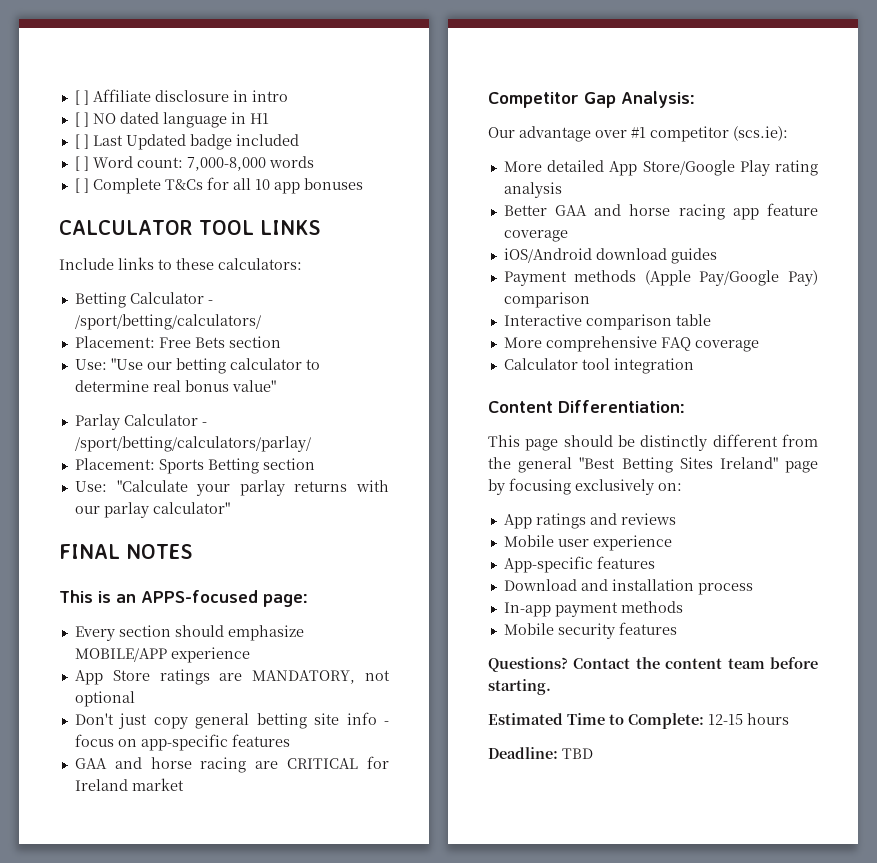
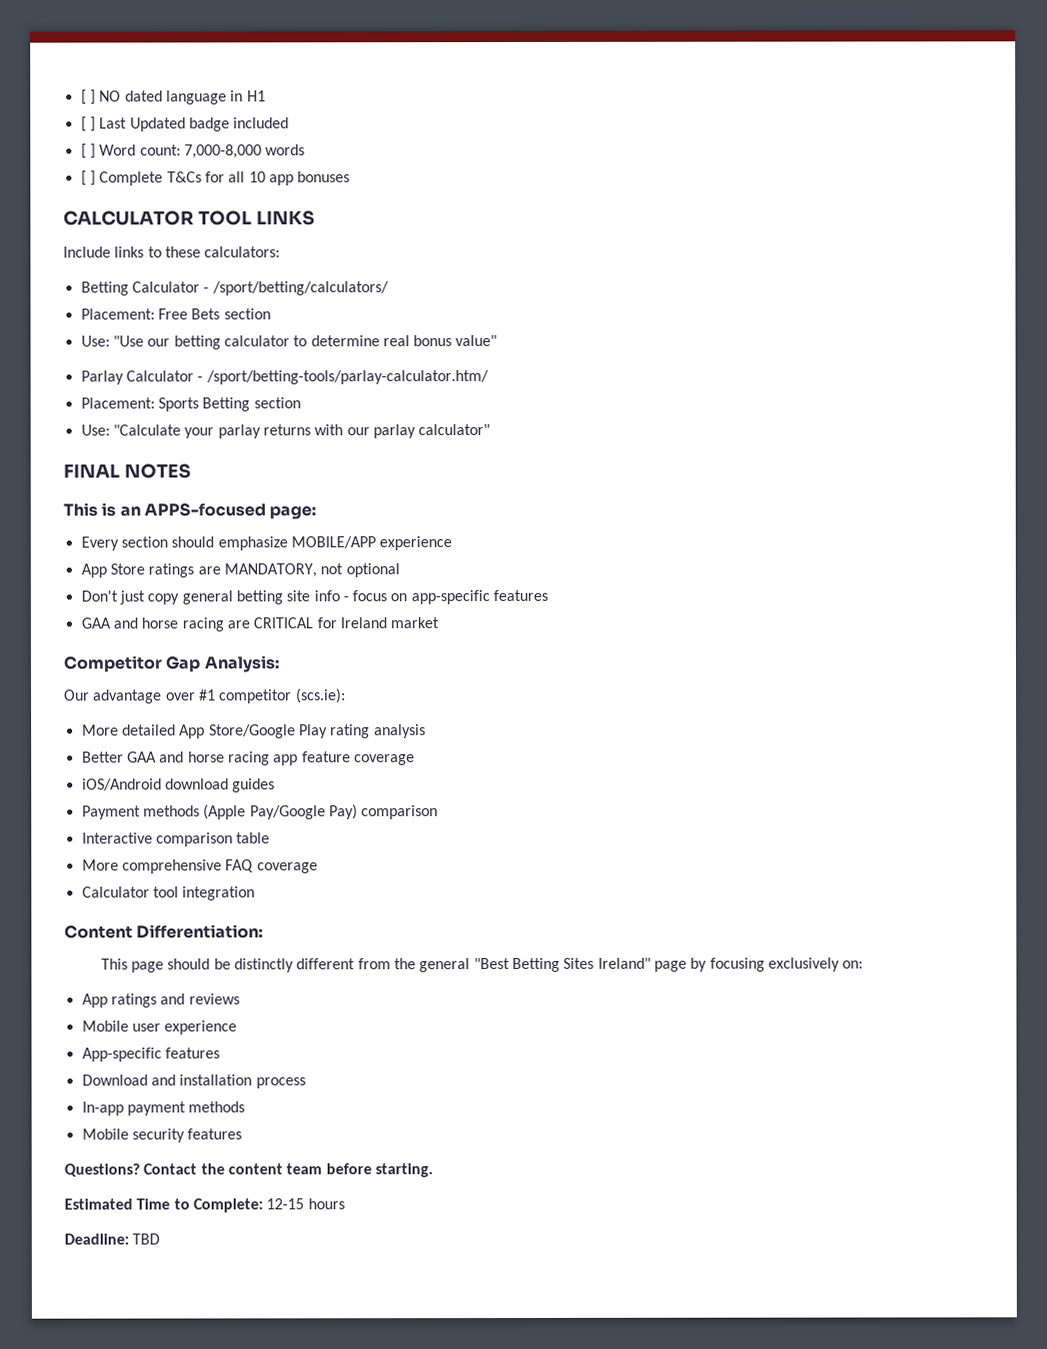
- [ ] Affiliate disclosure in intro
- Parlay Calculator - /sport/betting/calculators/parlay/
+ Parlay Calculator - /sport/betting-tools/parlay-calculator.htm/

